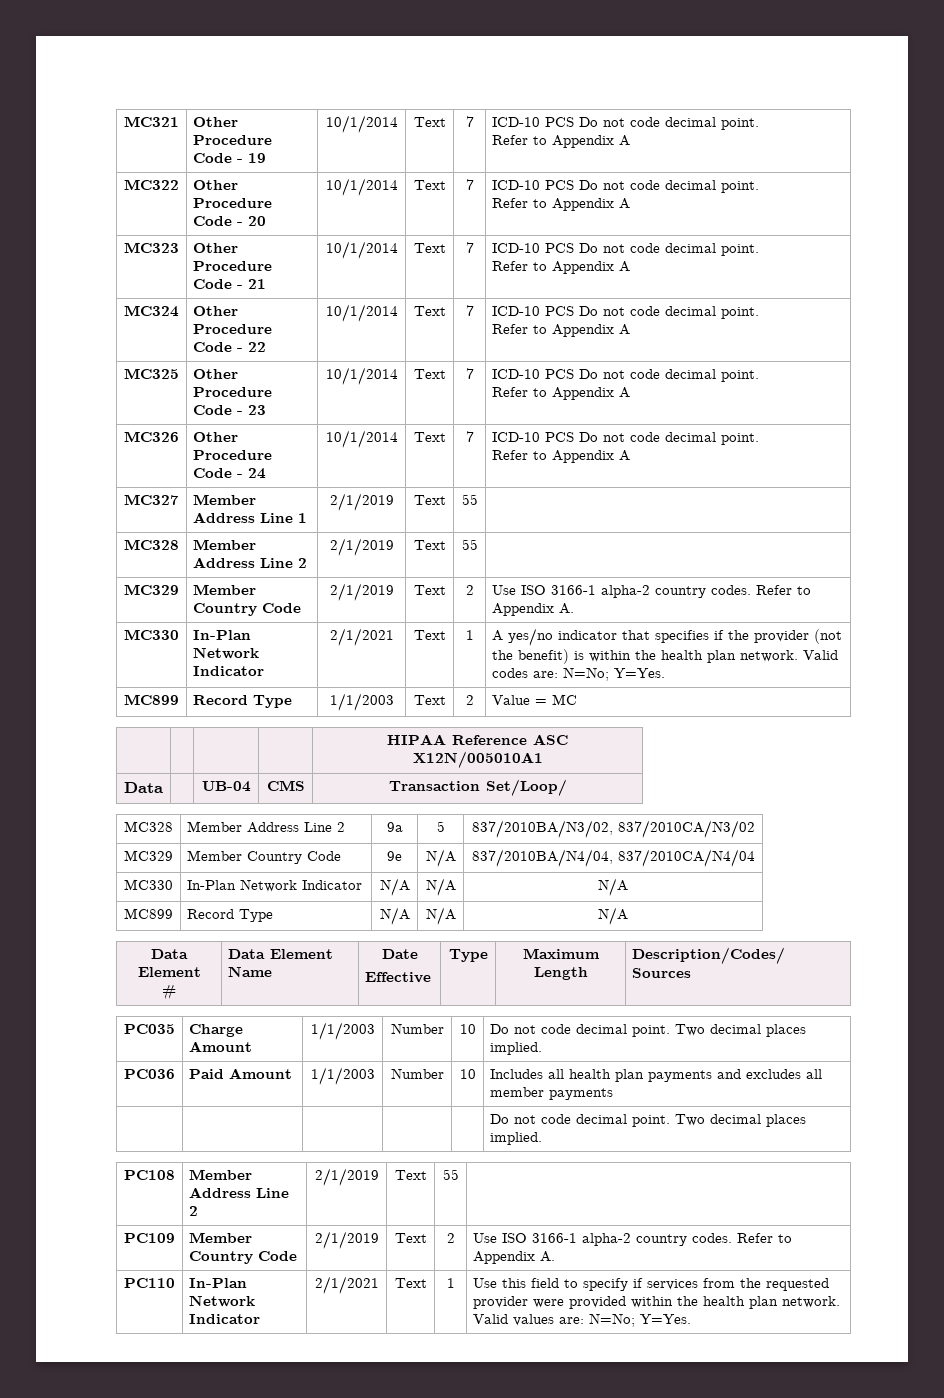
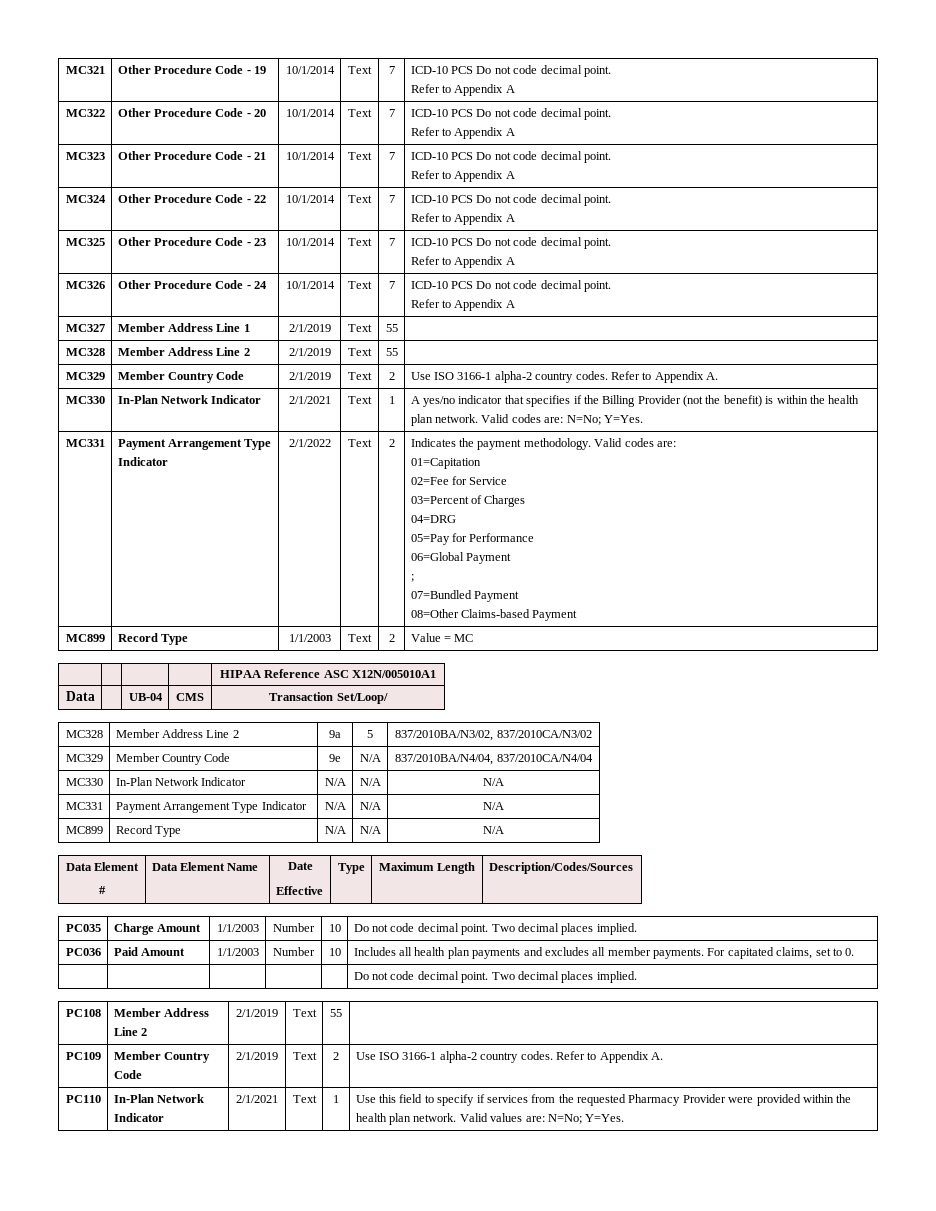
- MC330 | In-Plan Network Indicator | 2/1/2021 | Text | 1 | A yes/no indicator that specifies if the provider (not the benefit) is within the health plan network. Valid codes are: N=No; Y=Yes.
+ MC330 | In-Plan Network Indicator | 2/1/2021 | Text | 1 | A yes/no indicator that specifies if the Billing Provider (not the benefit) is within the health plan network. Valid codes are: N=No; Y=Yes.
+ MC331 | Payment Arrangement Type Indicator | 2/1/2022 | Text | 2 | Indicates the payment methodology. Valid codes are:
+ 01=Capitation
+ 02=Fee for Service
+ 03=Percent of Charges
+ 04=DRG
+ 05=Pay for Performance
+ 06=Global Payment
+ ;
+ 07=Bundled Payment
+ 08=Other Claims-based Payment
+ MC331 | Payment Arrangement Type Indicator | N/A | N/A | N/A
- PC036 | Paid Amount | 1/1/2003 | Number | 10 | Includes all health plan payments and excludes all member payments
+ PC036 | Paid Amount | 1/1/2003 | Number | 10 | Includes all health plan payments and excludes all member payments. For capitated claims, set to 0.
- PC110 | In-Plan Network Indicator | 2/1/2021 | Text | 1 | Use this field to specify if services from the requested provider were provided within the health plan network. Valid values are: N=No; Y=Yes.
+ PC110 | In-Plan Network Indicator | 2/1/2021 | Text | 1 | Use this field to specify if services from the requested Pharmacy Provider were provided within the health plan network. Valid values are: N=No; Y=Yes.

